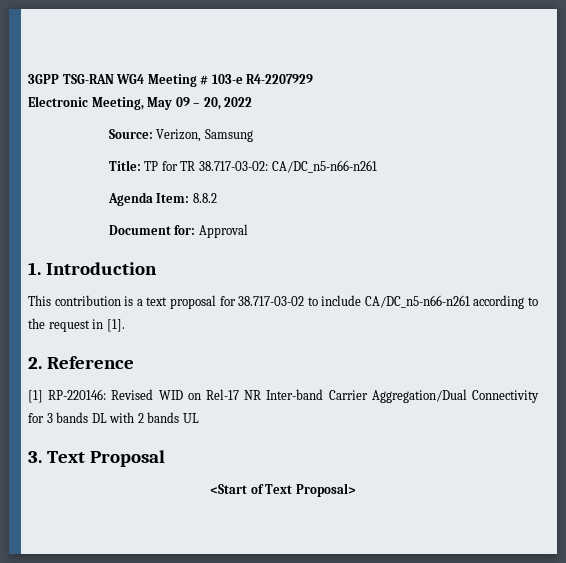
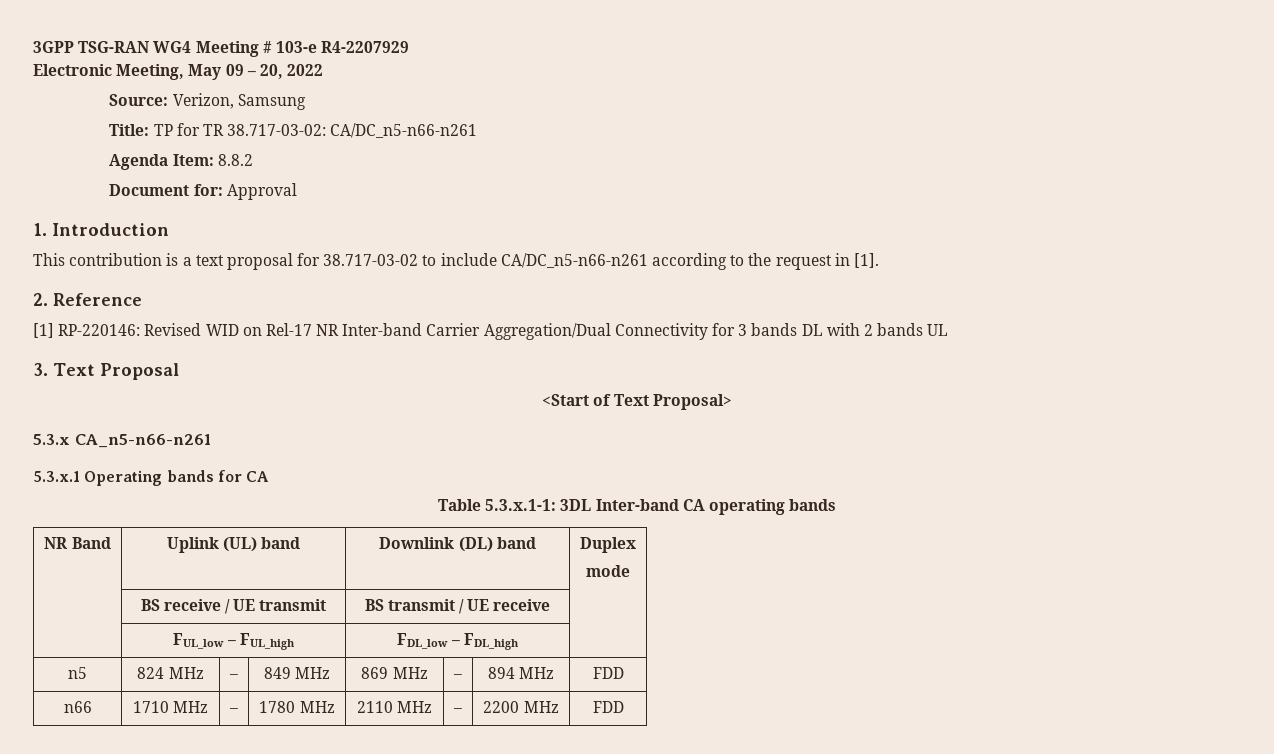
+ 5.3.x CA_n5-n66-n261
+ 5.3.x.1 Operating bands for CA
+ Table 5.3.x.1-1: 3DL Inter-band CA operating bands
+ NR Band | Uplink (UL) band | Downlink (DL) band | Duplex
+ mode
+ | BS receive / UE transmit | BS transmit / UE receive |
+ | FUL_low – FUL_high | FDL_low – FDL_high |
+ n5 | 824 MHz | – | 849 MHz | 869 MHz | – | 894 MHz | FDD
+ n66 | 1710 MHz | – | 1780 MHz | 2110 MHz | – | 2200 MHz | FDD

